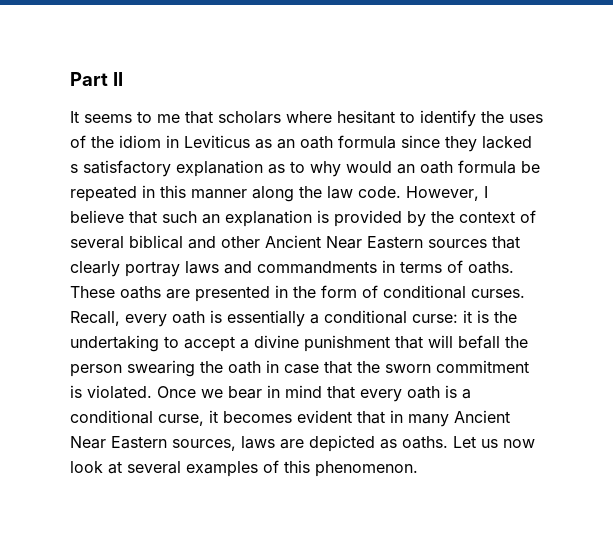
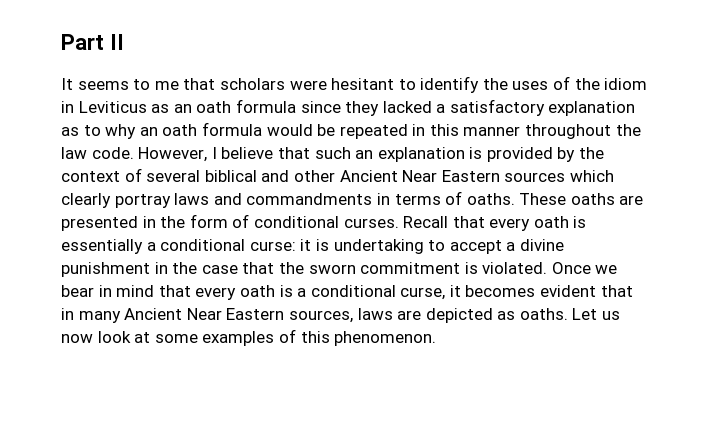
- It seems to me that scholars where hesitant to identify the uses of the idiom in Leviticus as an oath formula since they lacked s satisfactory explanation as to why would an oath formula be repeated in this manner along the law code.
+ It seems to me that scholars were hesitant to identify the uses of the idiom in Leviticus as an oath formula since they lacked a satisfactory explanation as to why an oath formula would be repeated in this manner throughout the law code.
- However, I believe that such an explanation is provided by the context of several biblical and other Ancient Near Eastern sources that clearly portray laws and commandments in terms of oaths.
+ However, I believe that such an explanation is provided by the context of several biblical and other Ancient Near Eastern sources which clearly portray laws and commandments in terms of oaths.
- Recall, every oath is essentially a conditional curse: it is the undertaking to accept a divine punishment that will befall the person swearing the oath in case that the sworn commitment is violated.
+ Recall that every oath is essentially a conditional curse: it is undertaking to accept a divine punishment in the case that the sworn commitment is violated.
- Let us now look at several examples of this phenomenon.
+ Let us now look at some examples of this phenomenon.

